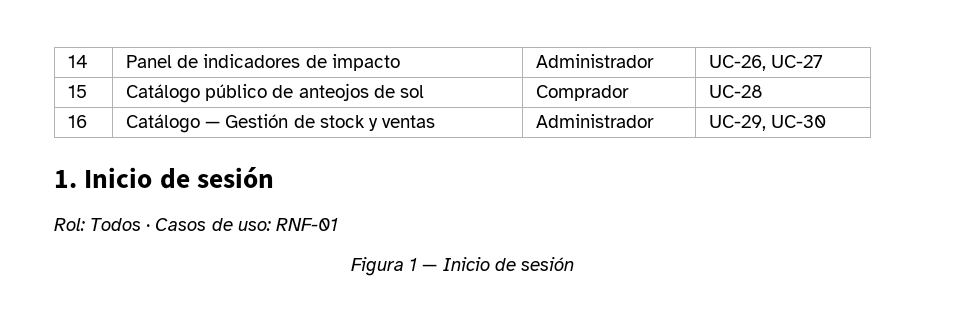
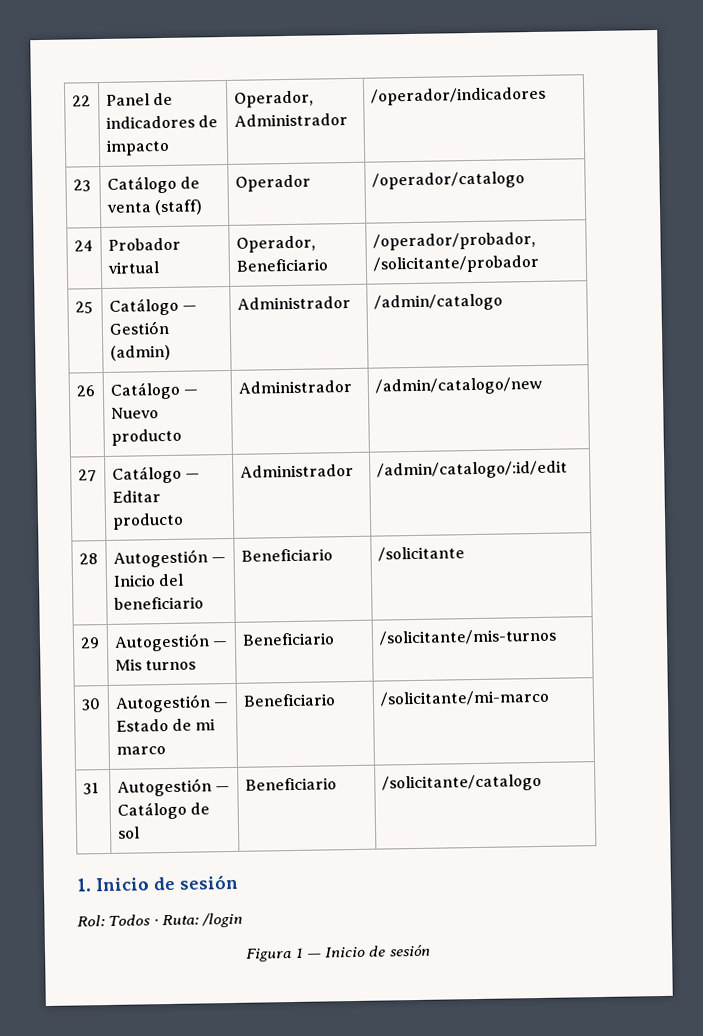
- 14 | Panel de indicadores de impacto | Administrador | UC-26, UC-27
- 15 | Catálogo público de anteojos de sol | Comprador | UC-28
- 16 | Catálogo — Gestión de stock y ventas | Administrador | UC-29, UC-30
+ 22 | Panel de indicadores de impacto | Operador, Administrador | /operador/indicadores
+ 23 | Catálogo de venta (staff) | Operador | /operador/catalogo
+ 24 | Probador virtual | Operador, Beneficiario | /operador/probador, /solicitante/probador
+ 25 | Catálogo — Gestión (admin) | Administrador | /admin/catalogo
+ 26 | Catálogo — Nuevo producto | Administrador | /admin/catalogo/new
+ 27 | Catálogo — Editar producto | Administrador | /admin/catalogo/:id/edit
+ 28 | Autogestión — Inicio del beneficiario | Beneficiario | /solicitante
+ 29 | Autogestión — Mis turnos | Beneficiario | /solicitante/mis-turnos
+ 30 | Autogestión — Estado de mi marco | Beneficiario | /solicitante/mi-marco
+ 31 | Autogestión — Catálogo de sol | Beneficiario | /solicitante/catalogo
- Rol: Todos · Casos de uso: RNF-01
+ Rol: Todos · Ruta: /login

